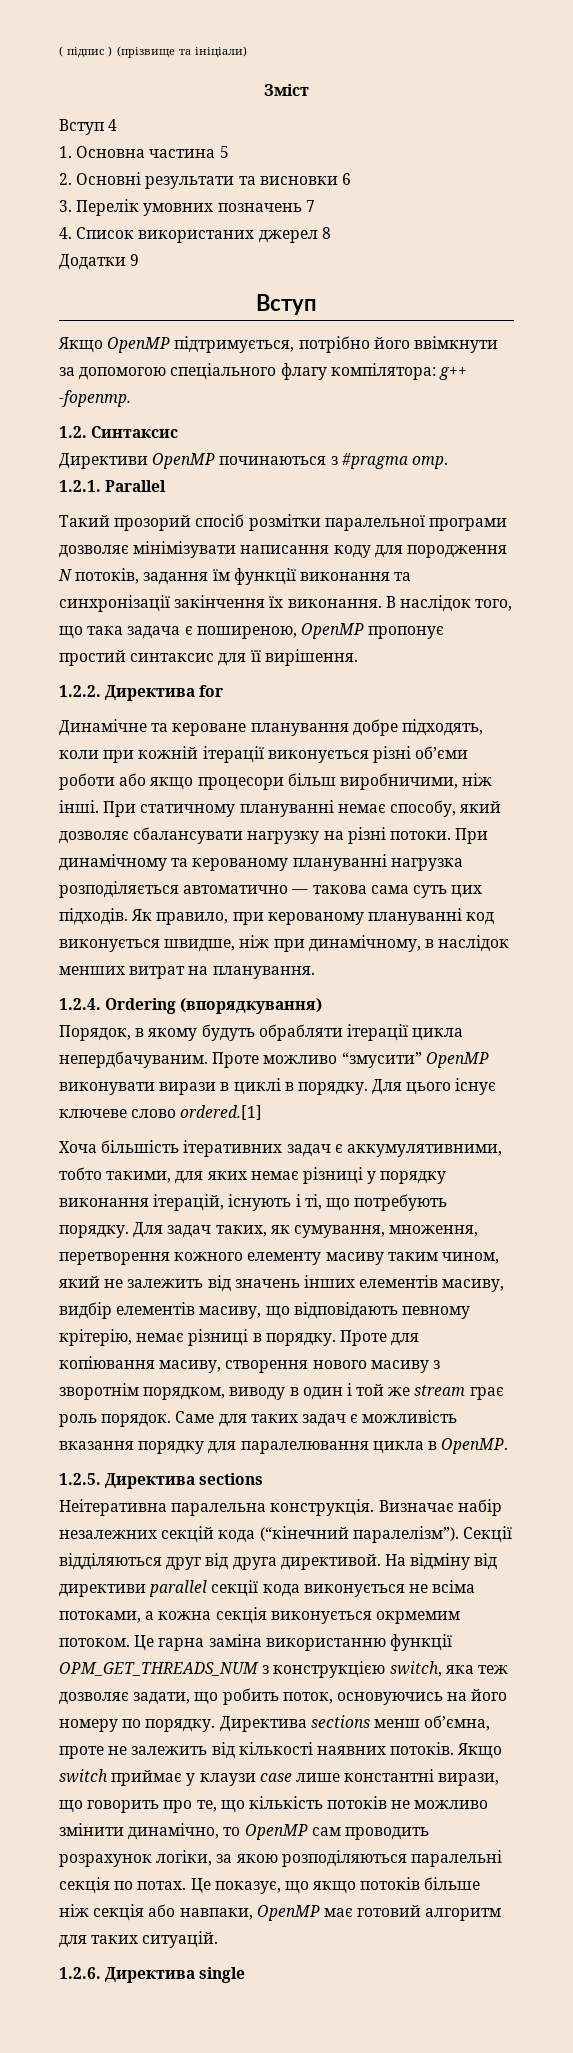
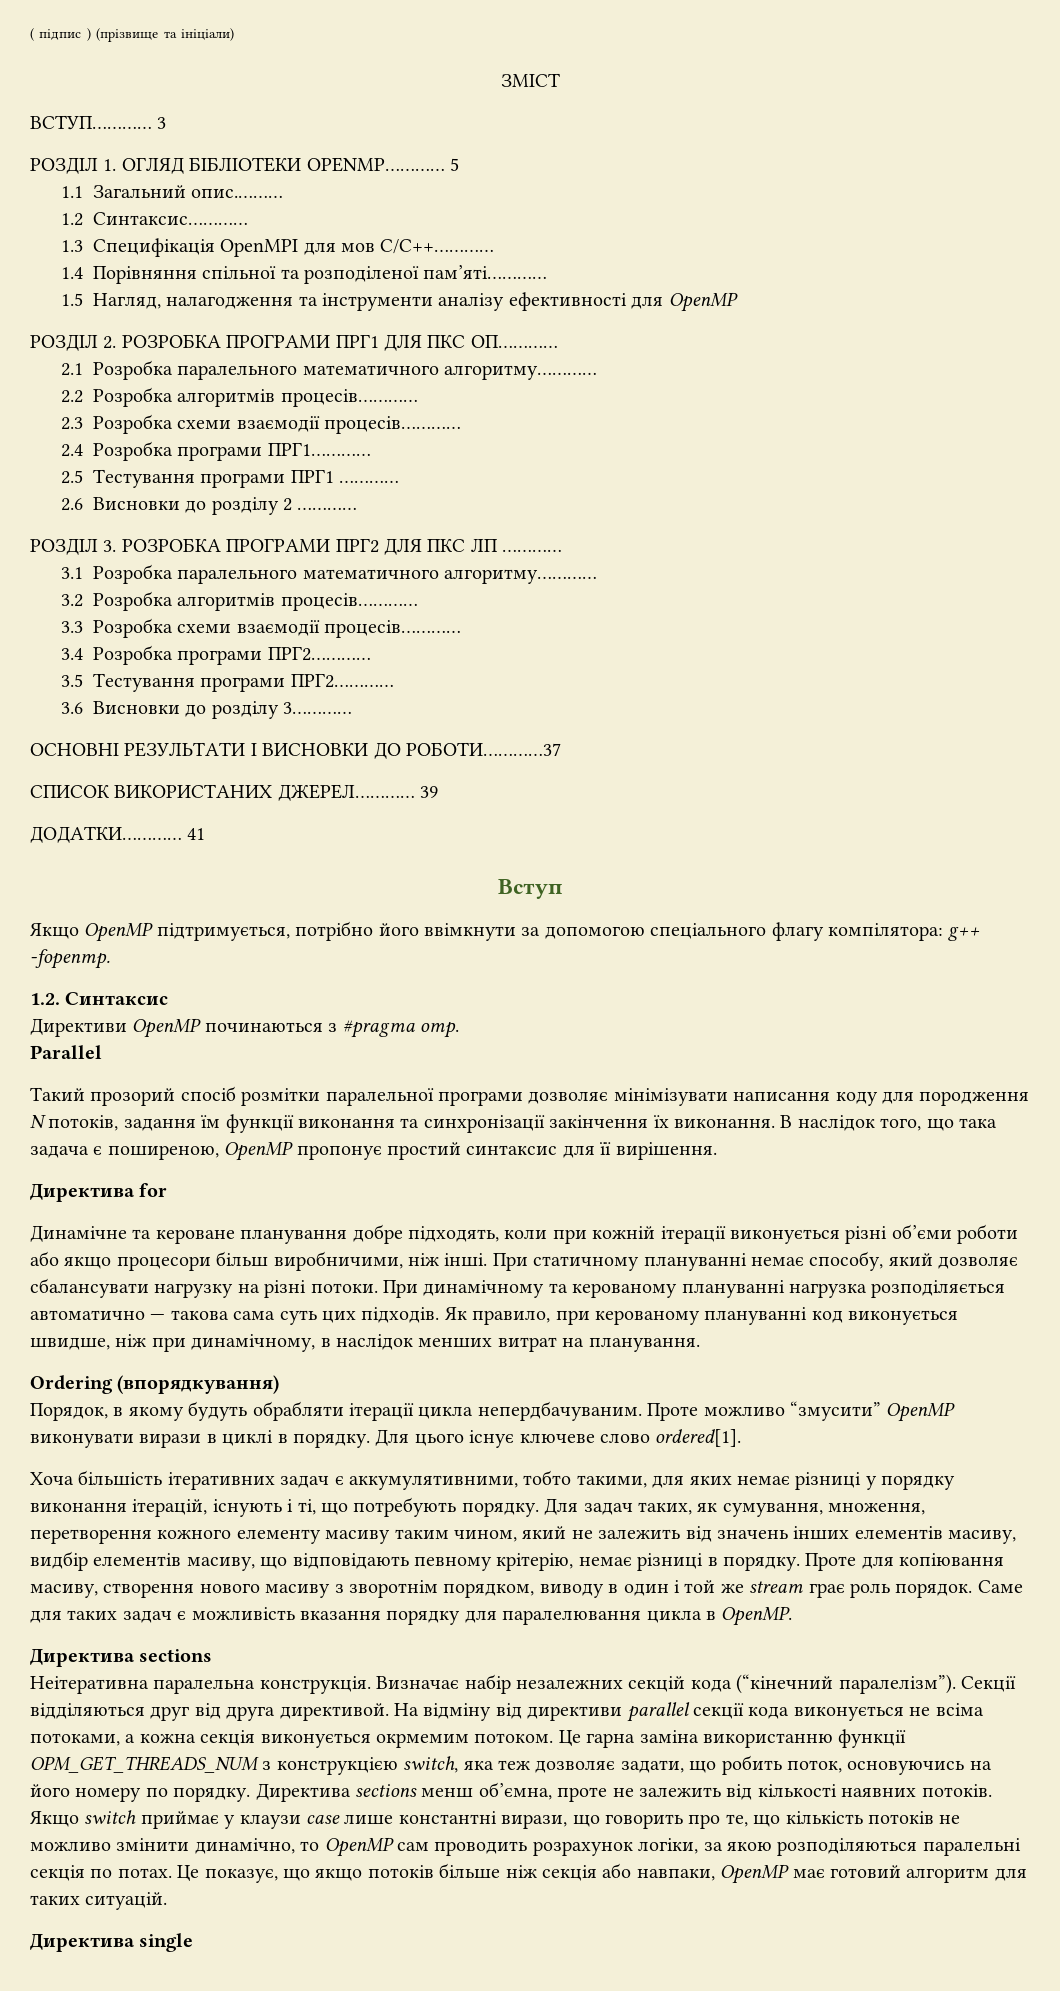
- Зміст
- Вступ 4
- 1. Основна частина 5
- 2. Основні результати та висновки 6
- 3. Перелік умовних позначень 7
- 4. Список використаних джерел 8
- Додатки 9
+ ЗМІСТ
+ ВСТУП………… 3
+ РОЗДІЛ 1. ОГЛЯД БІБЛІОТЕКИ OPENMP………… 5
+ 1.1 Загальний опис.………
+ 1.2 Синтаксис…………
+ 1.3 Специфікація OpenMPI для мов C/C++…………
+ 1.4 Порівняння спільної та розподіленої пам’яті…………
+ 1.5 Нагляд, налагодження та інструменти аналізу ефективності для OpenMP
+ РОЗДІЛ 2. РОЗРОБКА ПРОГРАМИ ПРГ1 ДЛЯ ПКС ОП…………
+ 2.1 Розробка паралельного математичного алгоритму…………
+ 2.2 Розробка алгоритмів процесів…………
+ 2.3 Розробка схеми взаємодії процесів…………
+ 2.4 Розробка програми ПРГ1…………
+ 2.5 Тестування програми ПРГ1 …………
+ 2.6 Висновки до розділу 2 …………
+ РОЗДІЛ 3. РОЗРОБКА ПРОГРАМИ ПРГ2 ДЛЯ ПКС ЛП …………
+ 3.1 Розробка паралельного математичного алгоритму…………
+ 3.2 Розробка алгоритмів процесів…………
+ 3.3 Розробка схеми взаємодії процесів…………
+ 3.4 Розробка програми ПРГ2…………
+ 3.5 Тестування програми ПРГ2…………
+ 3.6 Висновки до розділу 3…………
+ ОСНОВНІ РЕЗУЛЬТАТИ І ВИСНОВКИ ДО РОБОТИ…………37
+ СПИСОК ВИКОРИСТАНИХ ДЖЕРЕЛ………… 39
+ ДОДАТКИ………… 41
- 1.2.1. Parallel
+ Parallel
- 1.2.2. Директива for
+ Директива for
- 1.2.4. Ordering (впорядкування)
+ Ordering (впорядкування)
- Для цього існує ключеве слово ordered.[1]
+ Для цього існує ключеве слово ordered[1].
  Саме для таких задач є можливість вказання порядку для паралелювання цикла в OpenMP.
- 1.2.5. Директива sections
+ Директива sections
- 1.2.6. Директива single
+ Директива single

